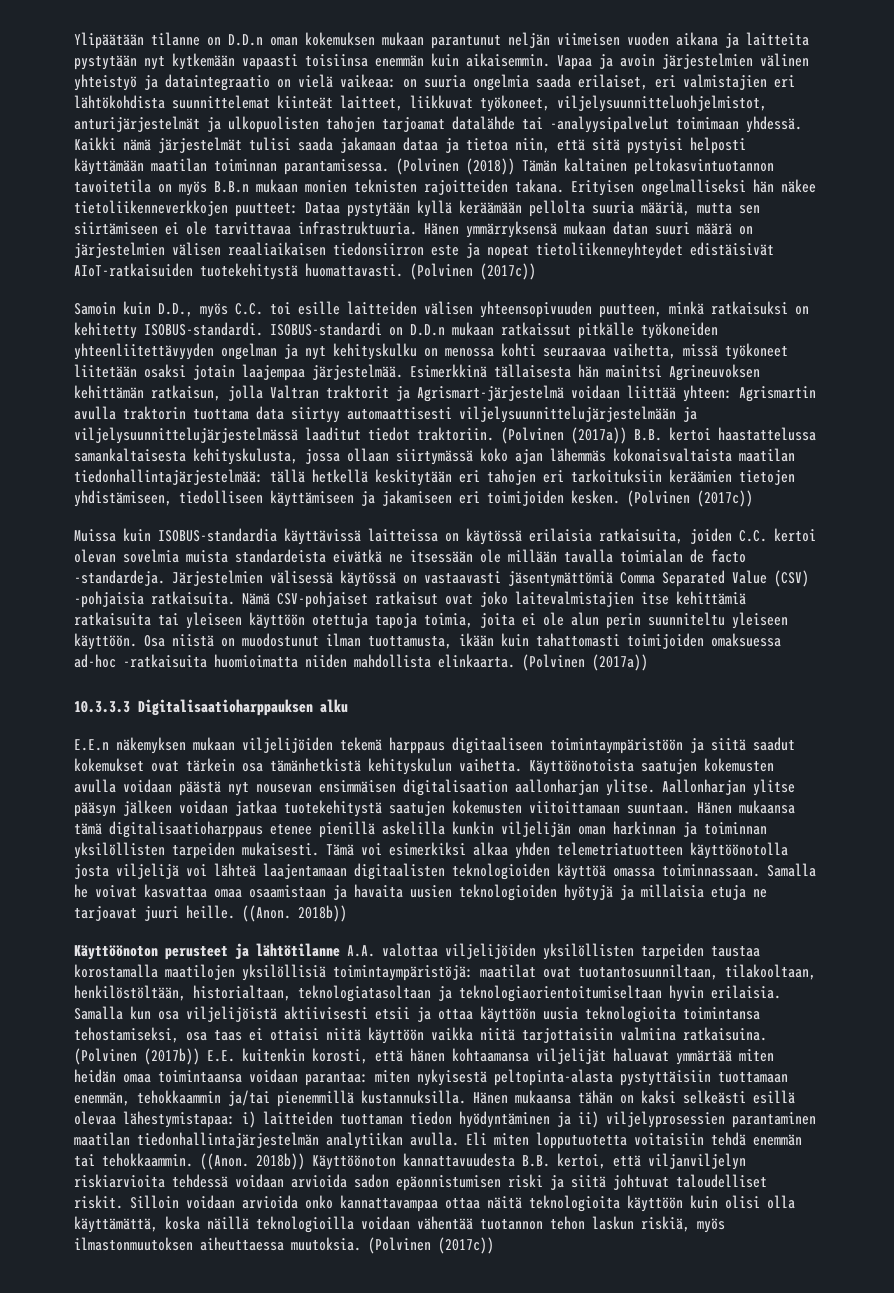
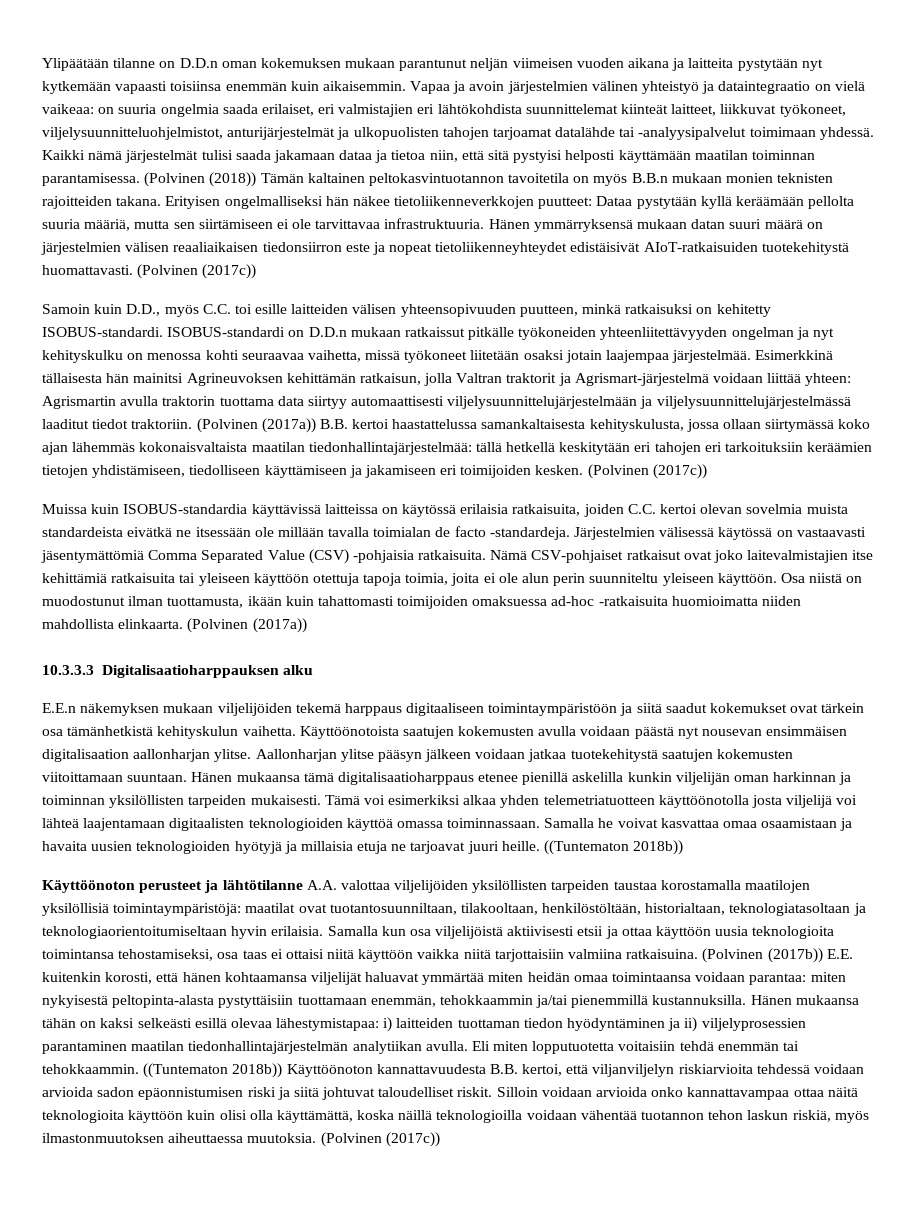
- Samalla he voivat kasvattaa omaa osaamistaan ja havaita uusien teknologioiden hyötyjä ja millaisia etuja ne tarjoavat juuri heille. ((Anon. 2018b))
+ Samalla he voivat kasvattaa omaa osaamistaan ja havaita uusien teknologioiden hyötyjä ja millaisia etuja ne tarjoavat juuri heille. ((Tuntematon 2018b))
- ((Anon. 2018b)) Käyttöönoton kannattavuudesta B.B. kertoi, että viljanviljelyn riskiarvioita tehdessä voidaan arvioida sadon epäonnistumisen riski ja siitä johtuvat taloudelliset riskit.
+ ((Tuntematon 2018b)) Käyttöönoton kannattavuudesta B.B. kertoi, että viljanviljelyn riskiarvioita tehdessä voidaan arvioida sadon epäonnistumisen riski ja siitä johtuvat taloudelliset riskit.

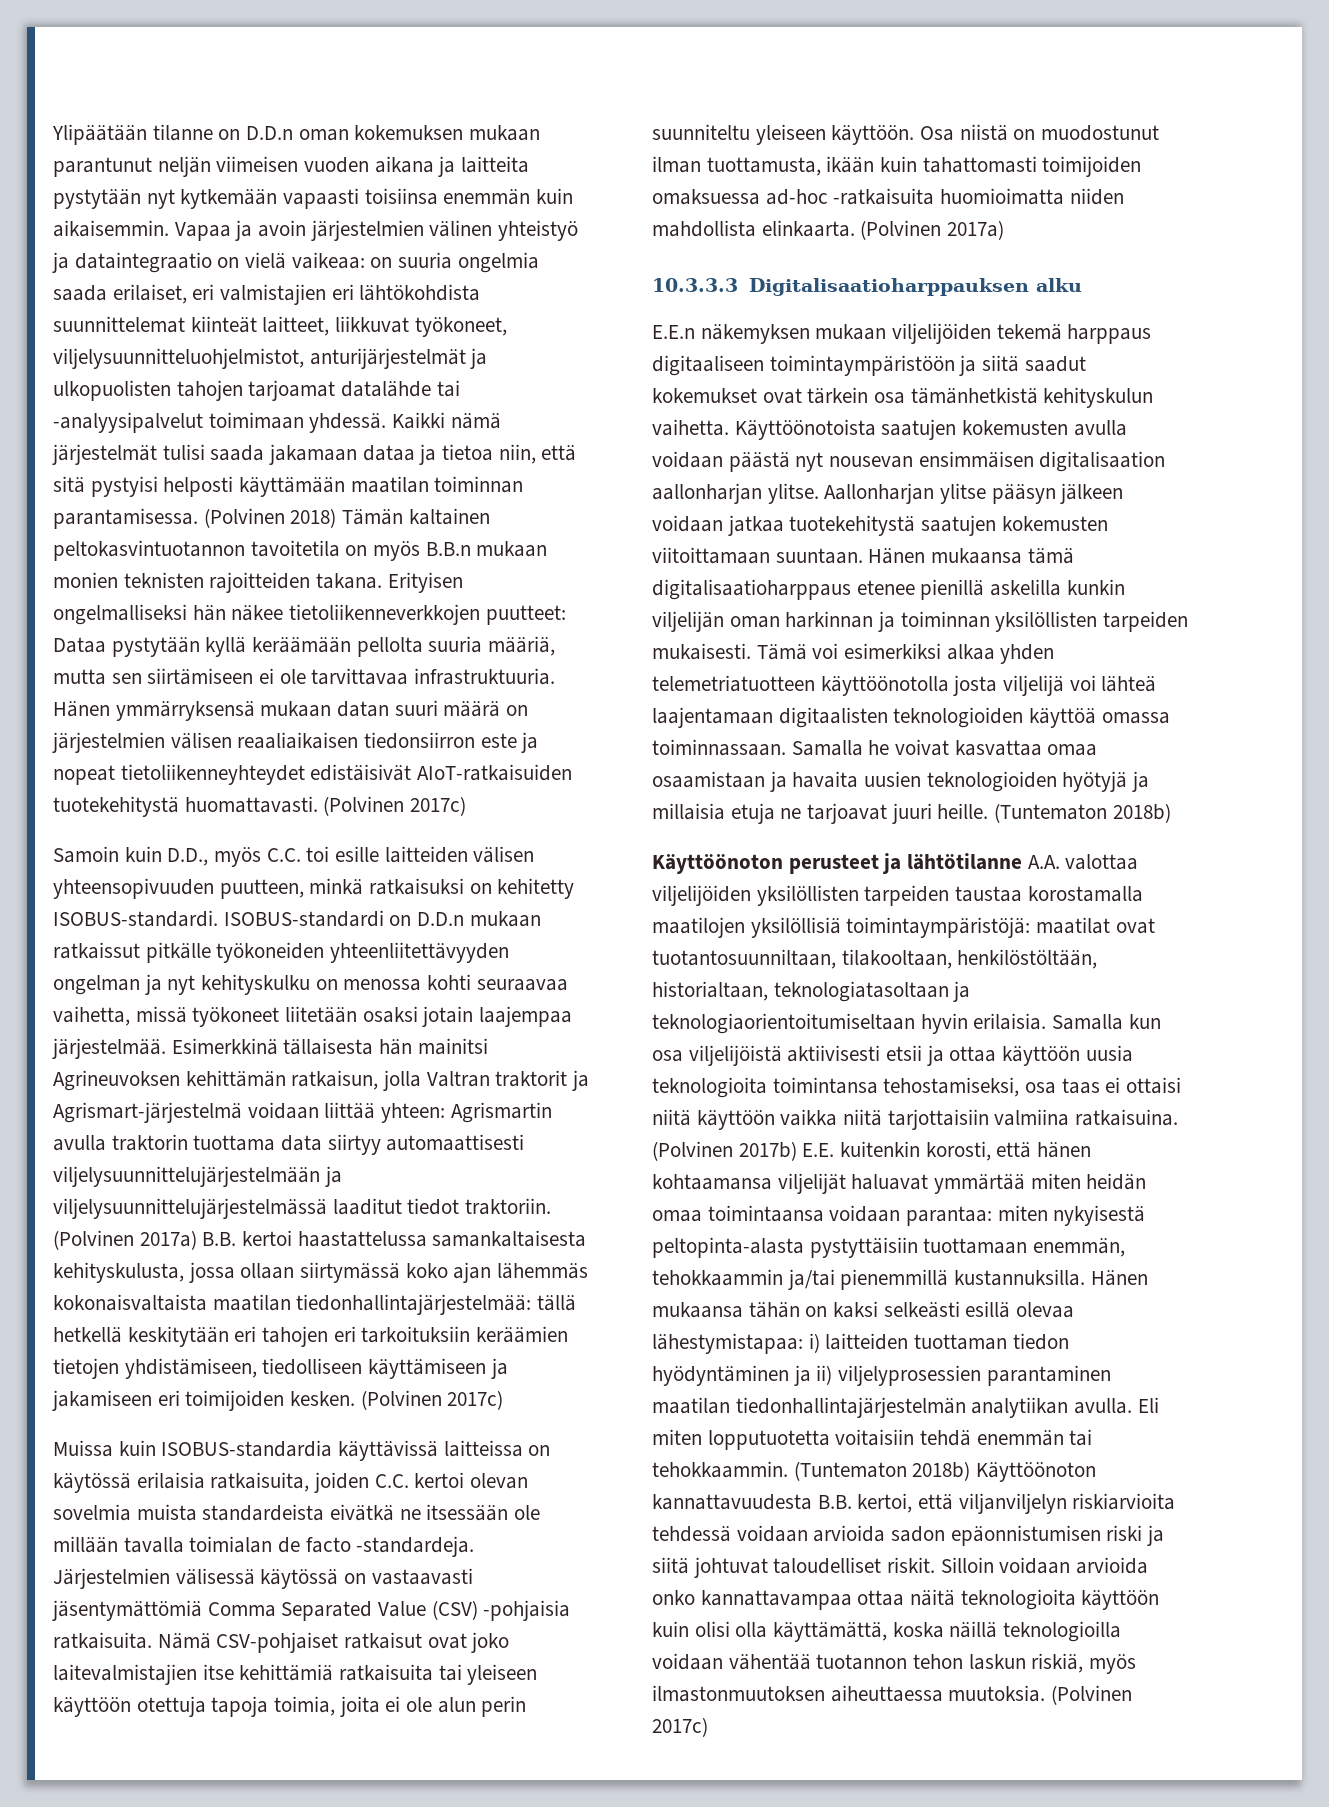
- (Polvinen (2018)) Tämän kaltainen peltokasvintuotannon tavoitetila on myös B.B.n mukaan monien teknisten rajoitteiden takana.
+ (Polvinen 2018) Tämän kaltainen peltokasvintuotannon tavoitetila on myös B.B.n mukaan monien teknisten rajoitteiden takana.
- Hänen ymmärryksensä mukaan datan suuri määrä on järjestelmien välisen reaaliaikaisen tiedonsiirron este ja nopeat tietoliikenneyhteydet edistäisivät AIoT-ratkaisuiden tuotekehitystä huomattavasti. (Polvinen (2017c))
+ Hänen ymmärryksensä mukaan datan suuri määrä on järjestelmien välisen reaaliaikaisen tiedonsiirron este ja nopeat tietoliikenneyhteydet edistäisivät AIoT-ratkaisuiden tuotekehitystä huomattavasti. (Polvinen 2017c)
- (Polvinen (2017a)) B.B. kertoi haastattelussa samankaltaisesta kehityskulusta, jossa ollaan siirtymässä koko ajan lähemmäs kokonaisvaltaista maatilan tiedonhallintajärjestelmää: tällä hetkellä keskitytään eri tahojen eri tarkoituksiin keräämien tietojen yhdistämiseen, tiedolliseen käyttämiseen ja jakamiseen eri toimijoiden kesken. (Polvinen (2017c))
+ (Polvinen 2017a) B.B. kertoi haastattelussa samankaltaisesta kehityskulusta, jossa ollaan siirtymässä koko ajan lähemmäs kokonaisvaltaista maatilan tiedonhallintajärjestelmää: tällä hetkellä keskitytään eri tahojen eri tarkoituksiin keräämien tietojen yhdistämiseen, tiedolliseen käyttämiseen ja jakamiseen eri toimijoiden kesken. (Polvinen 2017c)
- Osa niistä on muodostunut ilman tuottamusta, ikään kuin tahattomasti toimijoiden omaksuessa ad-hoc -ratkaisuita huomioimatta niiden mahdollista elinkaarta. (Polvinen (2017a))
+ Osa niistä on muodostunut ilman tuottamusta, ikään kuin tahattomasti toimijoiden omaksuessa ad-hoc -ratkaisuita huomioimatta niiden mahdollista elinkaarta. (Polvinen 2017a)
- Samalla he voivat kasvattaa omaa osaamistaan ja havaita uusien teknologioiden hyötyjä ja millaisia etuja ne tarjoavat juuri heille. ((Tuntematon 2018b))
+ Samalla he voivat kasvattaa omaa osaamistaan ja havaita uusien teknologioiden hyötyjä ja millaisia etuja ne tarjoavat juuri heille. (Tuntematon 2018b)
- (Polvinen (2017b)) E.E. kuitenkin korosti, että hänen kohtaamansa viljelijät haluavat ymmärtää miten heidän omaa toimintaansa voidaan parantaa: miten nykyisestä peltopinta-alasta pystyttäisiin tuottamaan enemmän, tehokkaammin ja/tai pienemmillä kustannuksilla.
+ (Polvinen 2017b) E.E. kuitenkin korosti, että hänen kohtaamansa viljelijät haluavat ymmärtää miten heidän omaa toimintaansa voidaan parantaa: miten nykyisestä peltopinta-alasta pystyttäisiin tuottamaan enemmän, tehokkaammin ja/tai pienemmillä kustannuksilla.
- ((Tuntematon 2018b)) Käyttöönoton kannattavuudesta B.B. kertoi, että viljanviljelyn riskiarvioita tehdessä voidaan arvioida sadon epäonnistumisen riski ja siitä johtuvat taloudelliset riskit.
+ (Tuntematon 2018b) Käyttöönoton kannattavuudesta B.B. kertoi, että viljanviljelyn riskiarvioita tehdessä voidaan arvioida sadon epäonnistumisen riski ja siitä johtuvat taloudelliset riskit.
- Silloin voidaan arvioida onko kannattavampaa ottaa näitä teknologioita käyttöön kuin olisi olla käyttämättä, koska näillä teknologioilla voidaan vähentää tuotannon tehon laskun riskiä, myös ilmastonmuutoksen aiheuttaessa muutoksia. (Polvinen (2017c))
+ Silloin voidaan arvioida onko kannattavampaa ottaa näitä teknologioita käyttöön kuin olisi olla käyttämättä, koska näillä teknologioilla voidaan vähentää tuotannon tehon laskun riskiä, myös ilmastonmuutoksen aiheuttaessa muutoksia. (Polvinen 2017c)

